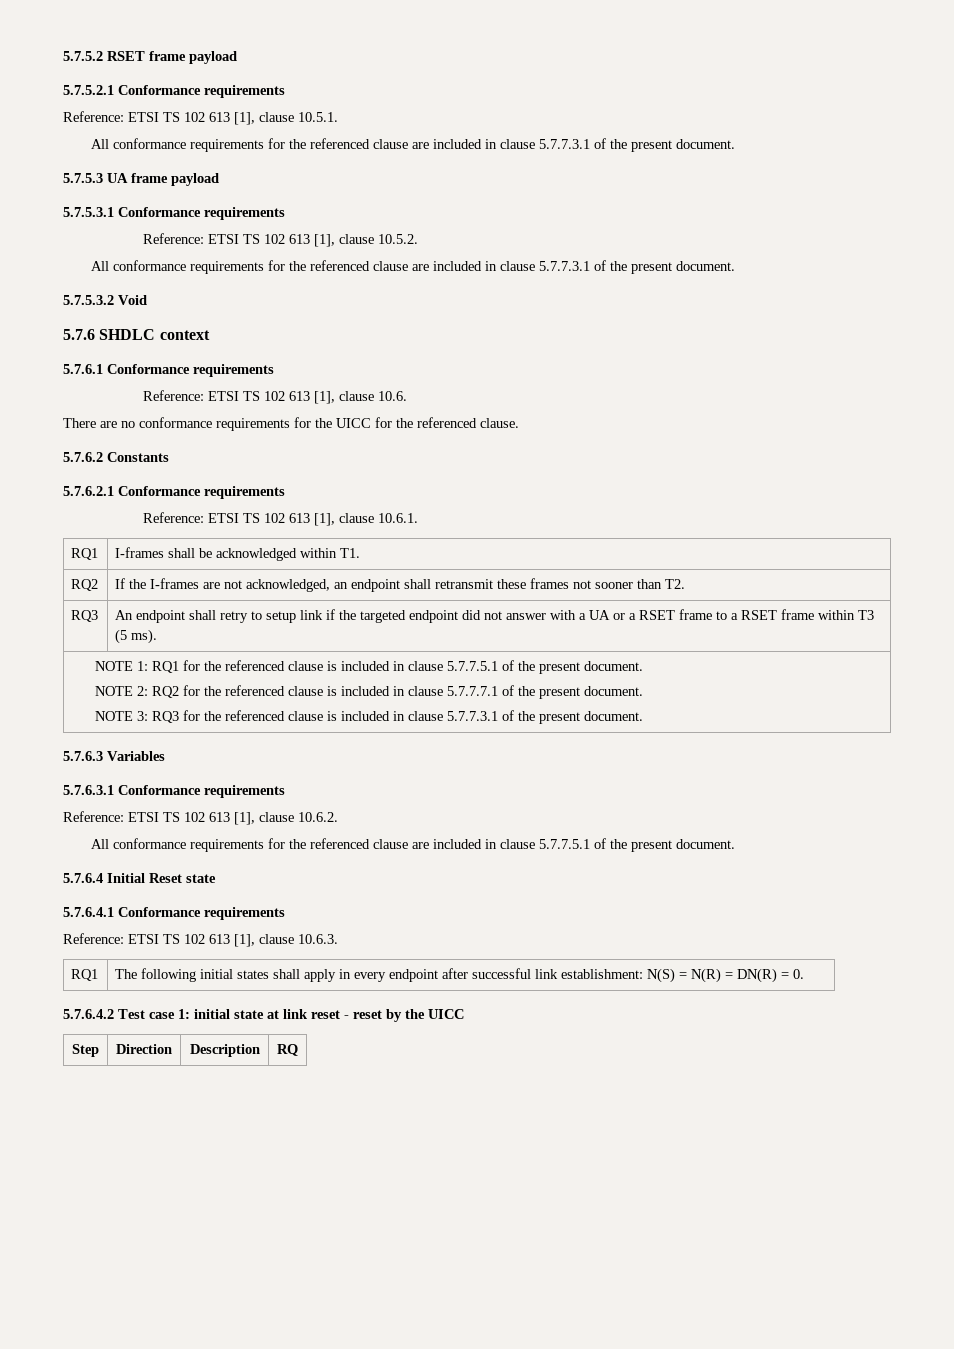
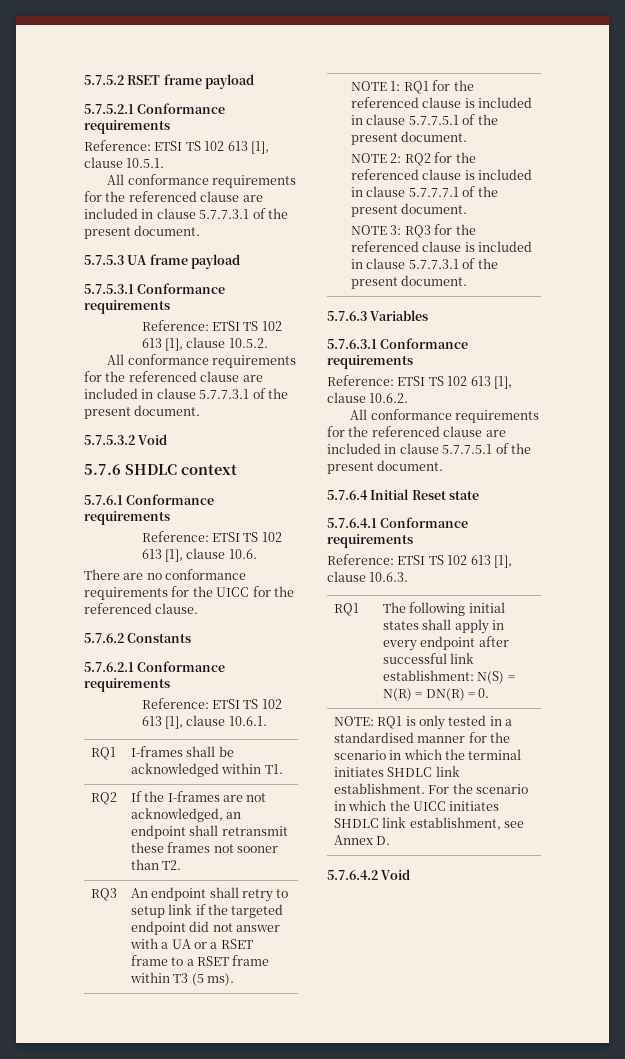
- 5.7.6.4.2 Test case 1: initial state at link reset - reset by the UICC
- Step | Direction | Description | RQ
+ NOTE: RQ1 is only tested in a standardised manner for the scenario in which the terminal initiates SHDLC link establishment. For the scenario in which the UICC initiates SHDLC link establishment, see Annex D.
+ 5.7.6.4.2 Void

